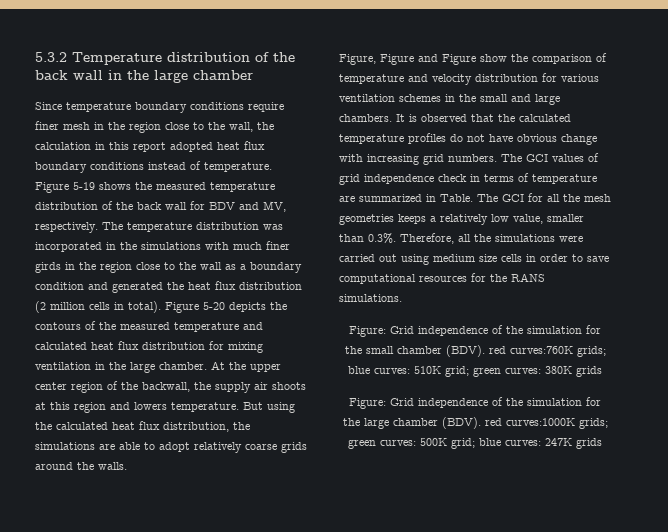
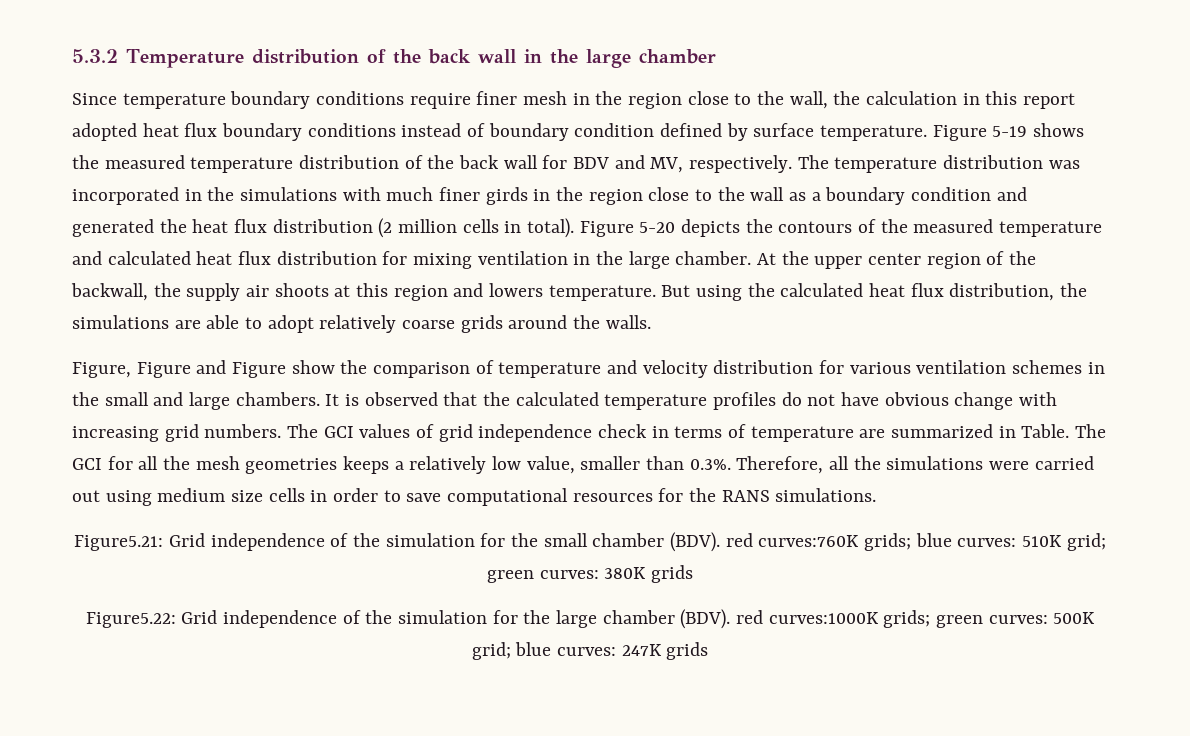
- Since temperature boundary conditions require finer mesh in the region close to the wall, the calculation in this report adopted heat flux boundary conditions instead of temperature.
+ Since temperature boundary conditions require finer mesh in the region close to the wall, the calculation in this report adopted heat flux boundary conditions instead of boundary condition defined by surface temperature.
- Figure: Grid independence of the simulation for the small chamber (BDV). red curves:760K grids; blue curves: 510K grid; green curves: 380K grids
+ Figure5.21: Grid independence of the simulation for the small chamber (BDV). red curves:760K grids; blue curves: 510K grid; green curves: 380K grids
- Figure: Grid independence of the simulation for the large chamber (BDV). red curves:1000K grids; green curves: 500K grid; blue curves: 247K grids
+ Figure5.22: Grid independence of the simulation for the large chamber (BDV). red curves:1000K grids; green curves: 500K grid; blue curves: 247K grids

